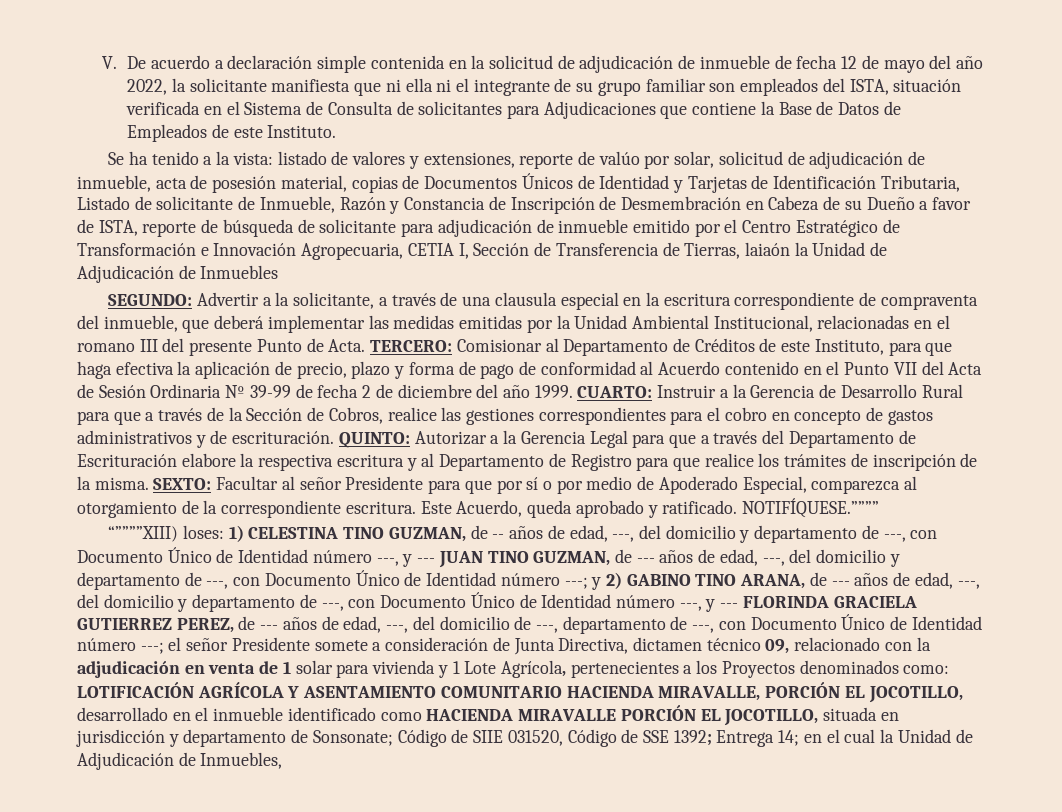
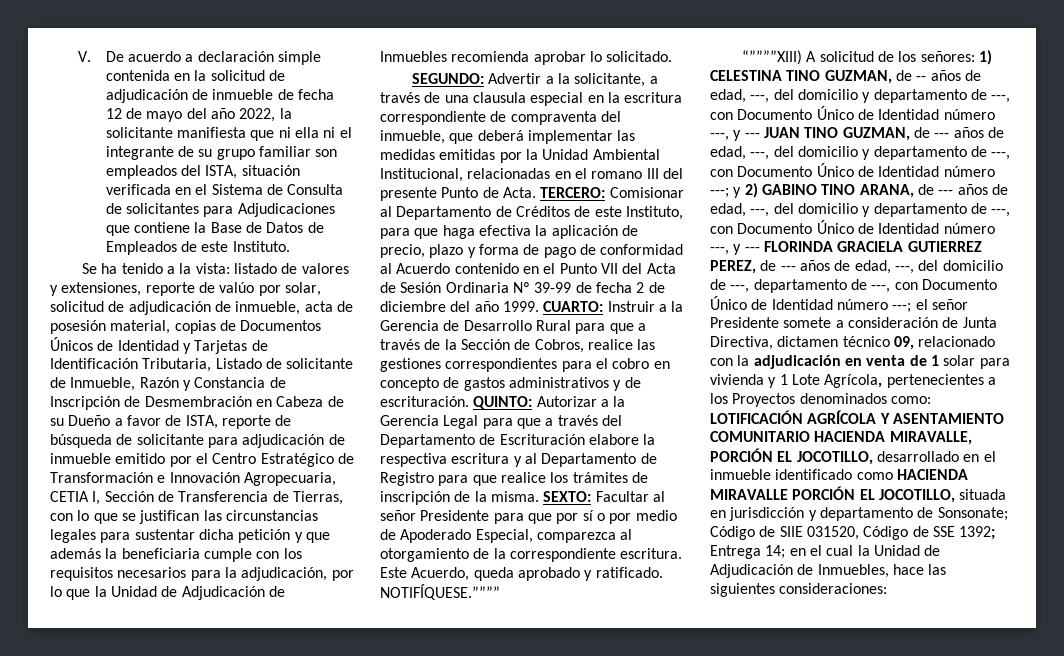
- listado de valores y extensiones, reporte de valúo por solar, solicitud de adjudicación de inmueble, acta de posesión material, copias de Documentos Únicos de Identidad y Tarjetas de Identificación Tributaria, Listado de solicitante de Inmueble, Razón y Constancia de Inscripción de Desmembración en Cabeza de su Dueño a favor de ISTA, reporte de búsqueda de solicitante para adjudicación de inmueble emitido por el Centro Estratégico de Transformación e Innovación Agropecuaria, CETIA I, Sección de Transferencia de Tierras, laiaón la Unidad de Adjudicación de Inmuebles
+ listado de valores y extensiones, reporte de valúo por solar, solicitud de adjudicación de inmueble, acta de posesión material, copias de Documentos Únicos de Identidad y Tarjetas de Identificación Tributaria, Listado de solicitante de Inmueble, Razón y Constancia de Inscripción de Desmembración en Cabeza de su Dueño a favor de ISTA, reporte de búsqueda de solicitante para adjudicación de inmueble emitido por el Centro Estratégico de Transformación e Innovación Agropecuaria, CETIA I, Sección de Transferencia de Tierras, con lo que se justifican las circunstancias legales para sustentar dicha petición y que además la beneficiaria cumple con los requisitos necesarios para la adjudicación, por lo que la Unidad de Adjudicación de Inmuebles recomienda aprobar lo solicitado.
- “””””XIII) loses:
+ “””””XIII) A solicitud de los señores:
- en el cual la Unidad de Adjudicación de Inmuebles,
+ en el cual la Unidad de Adjudicación de Inmuebles, hace las siguientes consideraciones:

